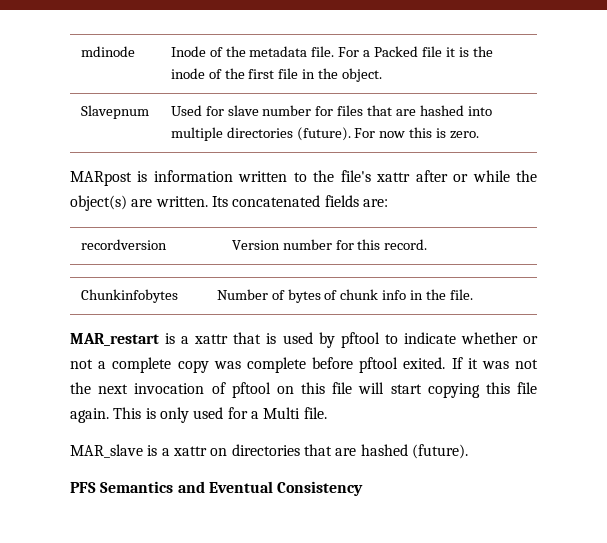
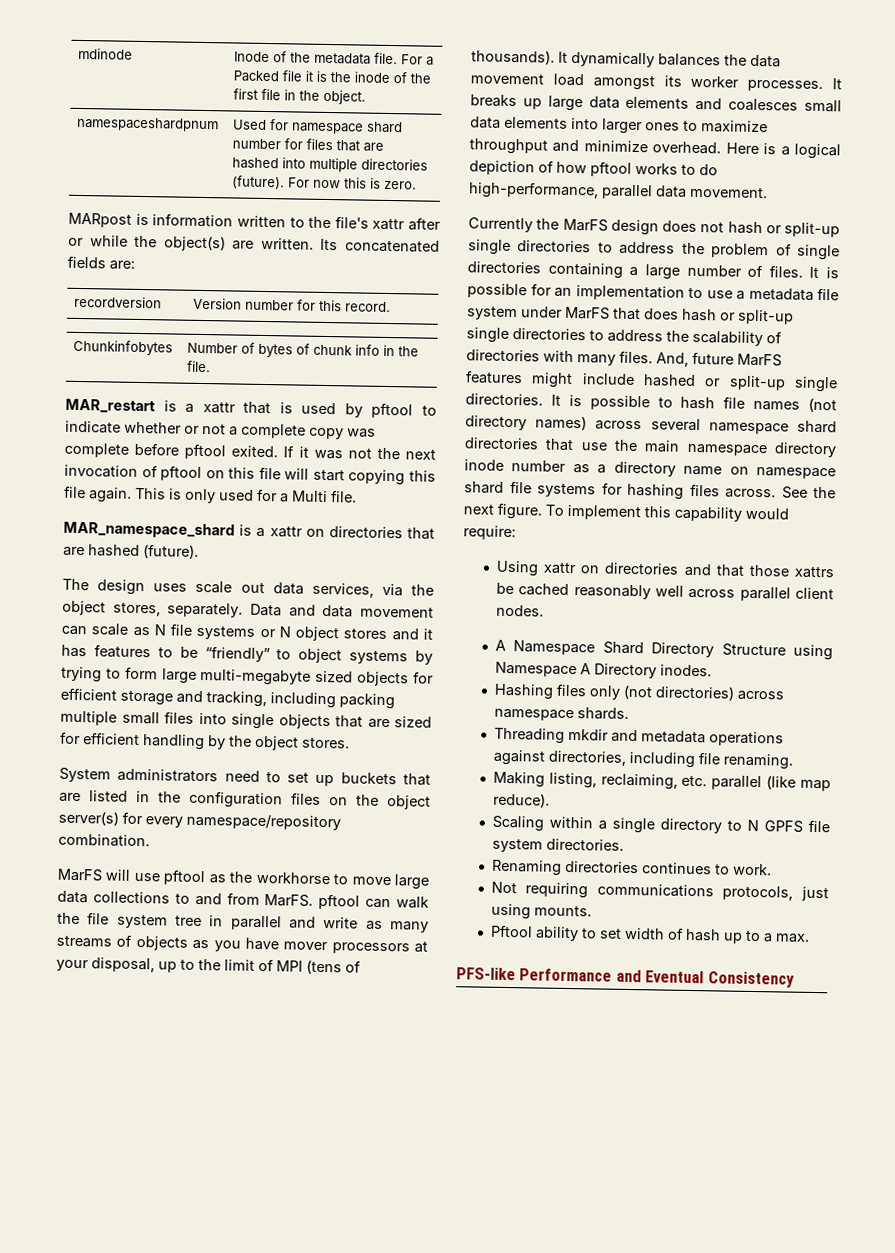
- Slavepnum | Used for slave number for files that are hashed into multiple directories (future). For now this is zero.
+ namespaceshardpnum | Used for namespace shard number for files that are hashed into multiple directories (future). For now this is zero.
- MAR_slave is a xattr on directories that are hashed (future).
+ MAR_namespace_shard is a xattr on directories that are hashed (future).
- PFS Semantics and Eventual Consistency
+ The design uses scale out data services, via the object stores, separately. Data and data movement can scale as N file systems or N object stores and it has features to be “friendly” to object systems by trying to form large multi-megabyte sized objects for efficient storage and tracking, including packing multiple small files into single objects that are sized for efficient handling by the object stores.
+ System administrators need to set up buckets that are listed in the configuration files on the object server(s) for every namespace/repository combination.
+ MarFS will use pftool as the workhorse to move large data collections to and from MarFS. pftool can walk the file system tree in parallel and write as many streams of objects as you have mover processors at your disposal, up to the limit of MPI (tens of thousands). It dynamically balances the data movement load amongst its worker processes. It breaks up large data elements and coalesces small data elements into larger ones to maximize throughput and minimize overhead. Here is a logical depiction of how pftool works to do high-performance, parallel data movement.
+ Currently the MarFS design does not hash or split-up single directories to address the problem of single directories containing a large number of files. It is possible for an implementation to use a metadata file system under MarFS that does hash or split-up single directories to address the scalability of directories with many files. And, future MarFS features might include hashed or split-up single directories. It is possible to hash file names (not directory names) across several namespace shard directories that use the main namespace directory inode number as a directory name on namespace shard file systems for hashing files across. See the next figure. To implement this capability would require:
+ Using xattr on directories and that those xattrs be cached reasonably well across parallel client nodes.
+ A Namespace Shard Directory Structure using Namespace A Directory inodes.
+ Hashing files only (not directories) across namespace shards.
+ Threading mkdir and metadata operations against directories, including file renaming.
+ Making listing, reclaiming, etc. parallel (like map reduce).
+ Scaling within a single directory to N GPFS file system directories.
+ Renaming directories continues to work.
+ Not requiring communications protocols, just using mounts.
+ Pftool ability to set width of hash up to a max.
+ PFS-like Performance and Eventual Consistency

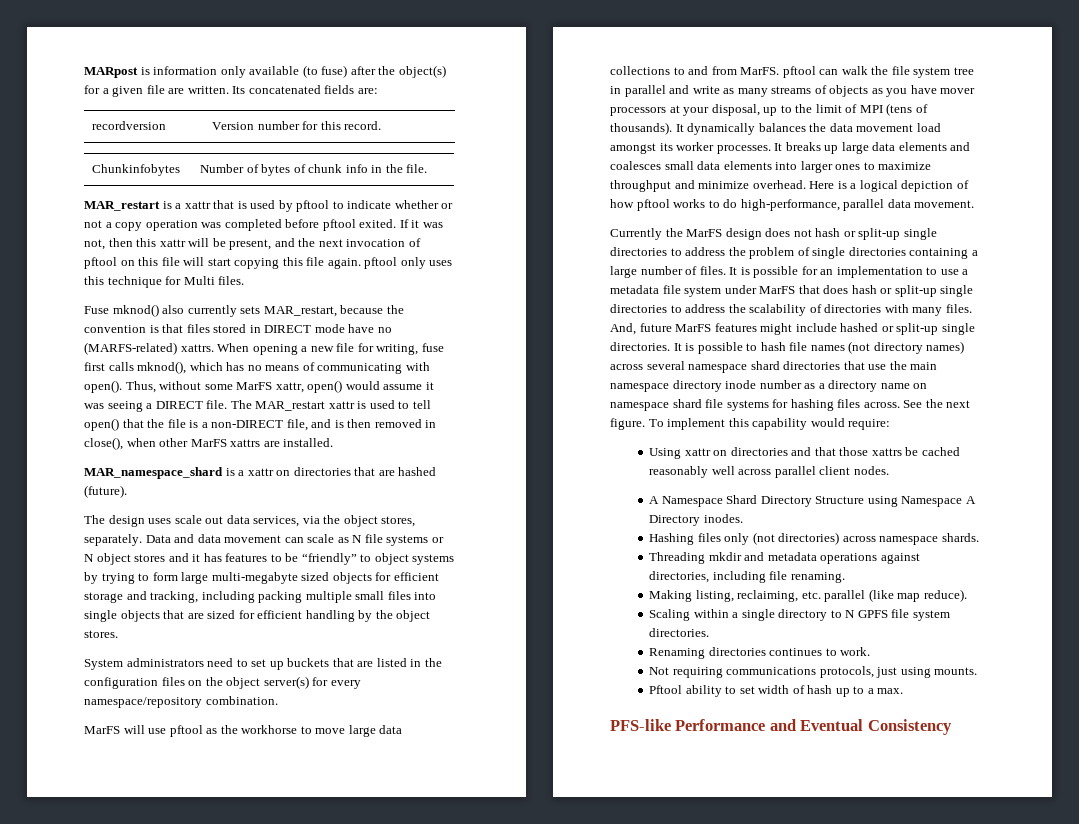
- mdinode | Inode of the metadata file. For a Packed file it is the inode of the first file in the object.
- namespaceshardpnum | Used for namespace shard number for files that are hashed into multiple directories (future). For now this is zero.
- MARpost is information written to the file's xattr after or while the object(s) are written.
+ MARpost is information only available (to fuse) after the object(s) for a given file are written.
- MAR_restart is a xattr that is used by pftool to indicate whether or not a complete copy was complete before pftool exited.
+ MAR_restart is a xattr that is used by pftool to indicate whether or not a copy operation was completed before pftool exited.
- If it was not the next invocation of pftool on this file will start copying this file again. This is only used for a Multi file.
+ If it was not, then this xattr will be present, and the next invocation of pftool on this file will start copying this file again. pftool only uses this technique for Multi files.
+ Fuse mknod() also currently sets MAR_restart, because the convention is that files stored in DIRECT mode have no (MARFS-related) xattrs. When opening a new file for writing, fuse first calls mknod(), which has no means of communicating with open(). Thus, without some MarFS xattr, open() would assume it was seeing a DIRECT file. The MAR_restart xattr is used to tell open() that the file is a non-DIRECT file, and is then removed in close(), when other MarFS xattrs are installed.

